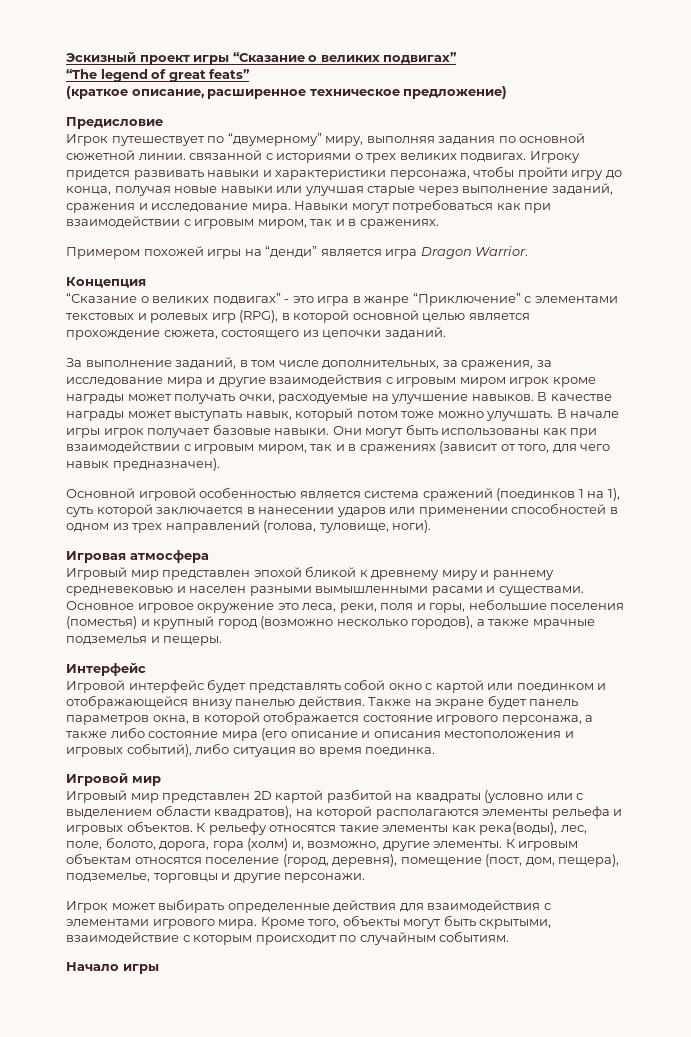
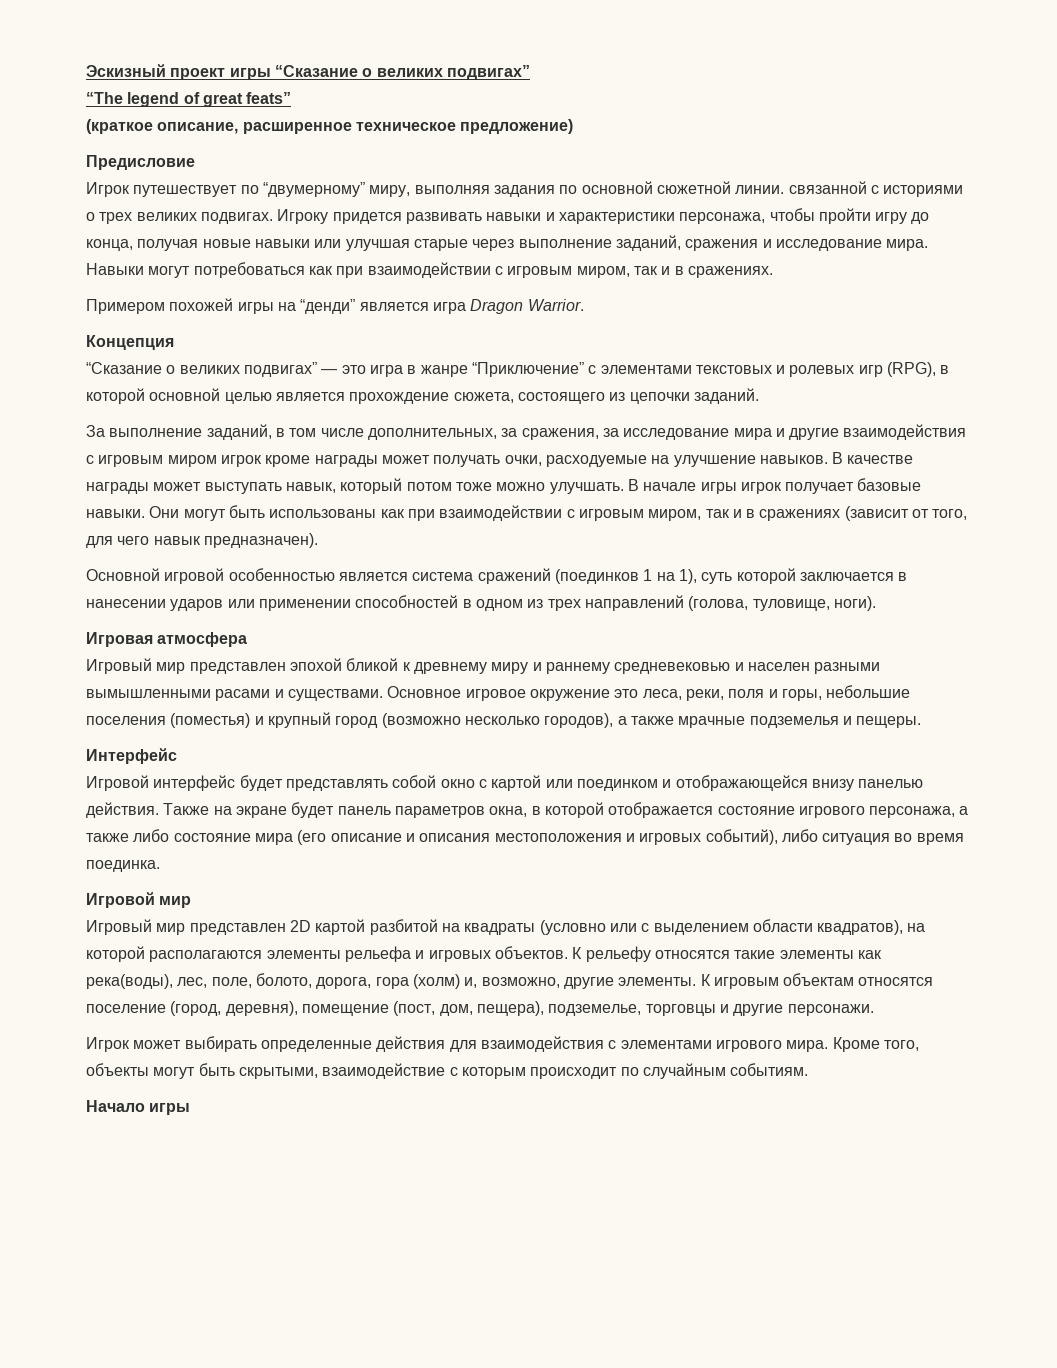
- “Сказание о великих подвигах” - это игра в жанре “Приключение” с элементами текстовых и ролевых игр (RPG), в которой основной целью является прохождение сюжета, состоящего из цепочки заданий.
+ “Сказание о великих подвигах” — это игра в жанре “Приключение” с элементами текстовых и ролевых игр (RPG), в которой основной целью является прохождение сюжета, состоящего из цепочки заданий.

